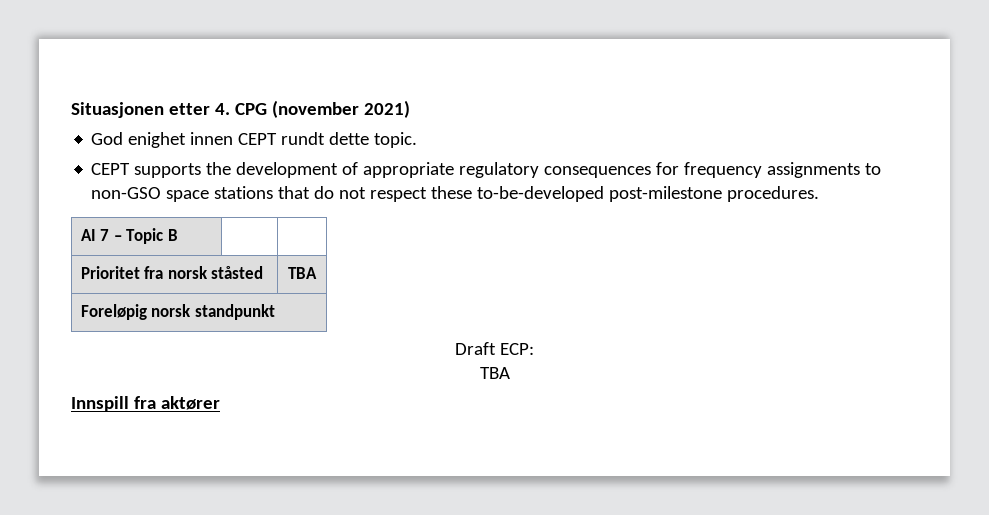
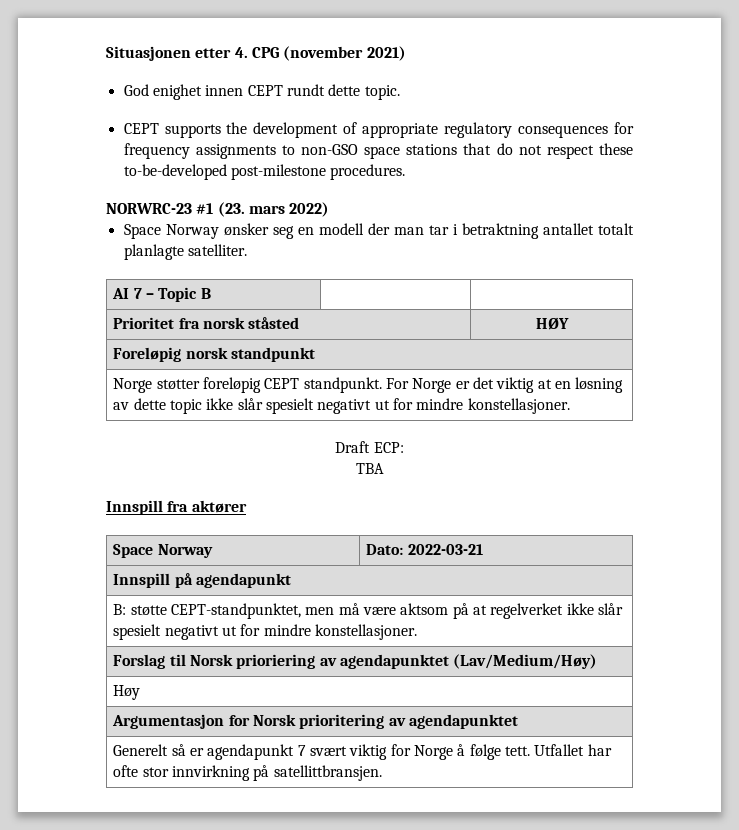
+ NORWRC-23 #1 (23. mars 2022)
+ Space Norway ønsker seg en modell der man tar i betraktning antallet totalt planlagte satelliter.
- Prioritet fra norsk ståsted | TBA
+ Prioritet fra norsk ståsted | HØY
+ Norge støtter foreløpig CEPT standpunkt. For Norge er det viktig at en løsning av dette topic ikke slår spesielt negativt ut for mindre konstellasjoner.
+ Space Norway | Dato: 2022-03-21
+ Innspill på agendapunkt
+ B: støtte CEPT-standpunktet, men må være aktsom på at regelverket ikke slår spesielt negativt ut for mindre konstellasjoner.
+ Forslag til Norsk prioriering av agendapunktet (Lav/Medium/Høy)
+ Høy
+ Argumentasjon for Norsk prioritering av agendapunktet
+ Generelt så er agendapunkt 7 svært viktig for Norge å følge tett. Utfallet har ofte stor innvirkning på satellittbransjen.

